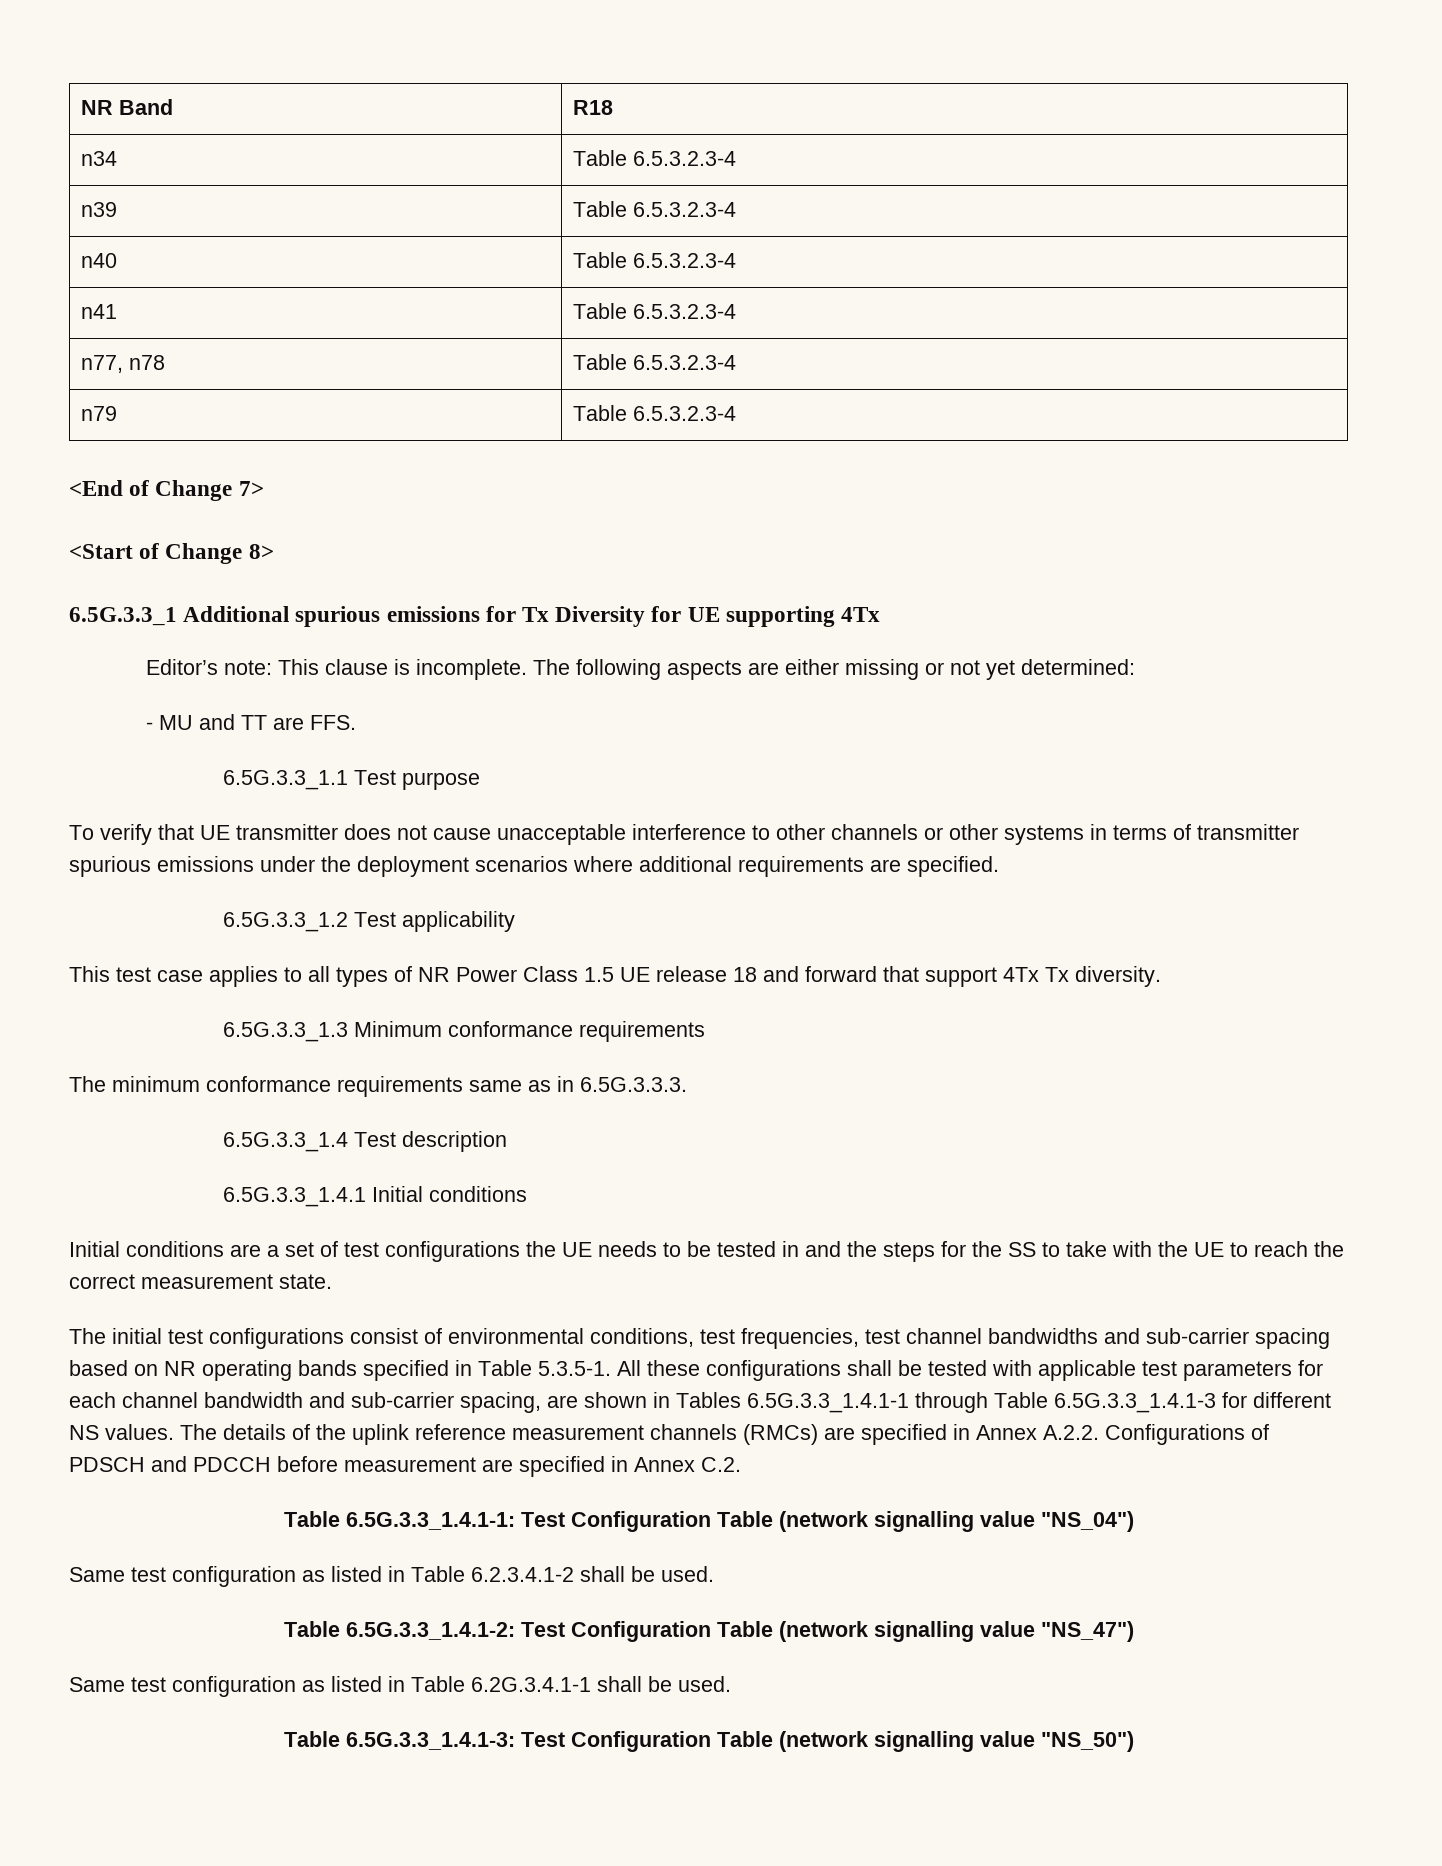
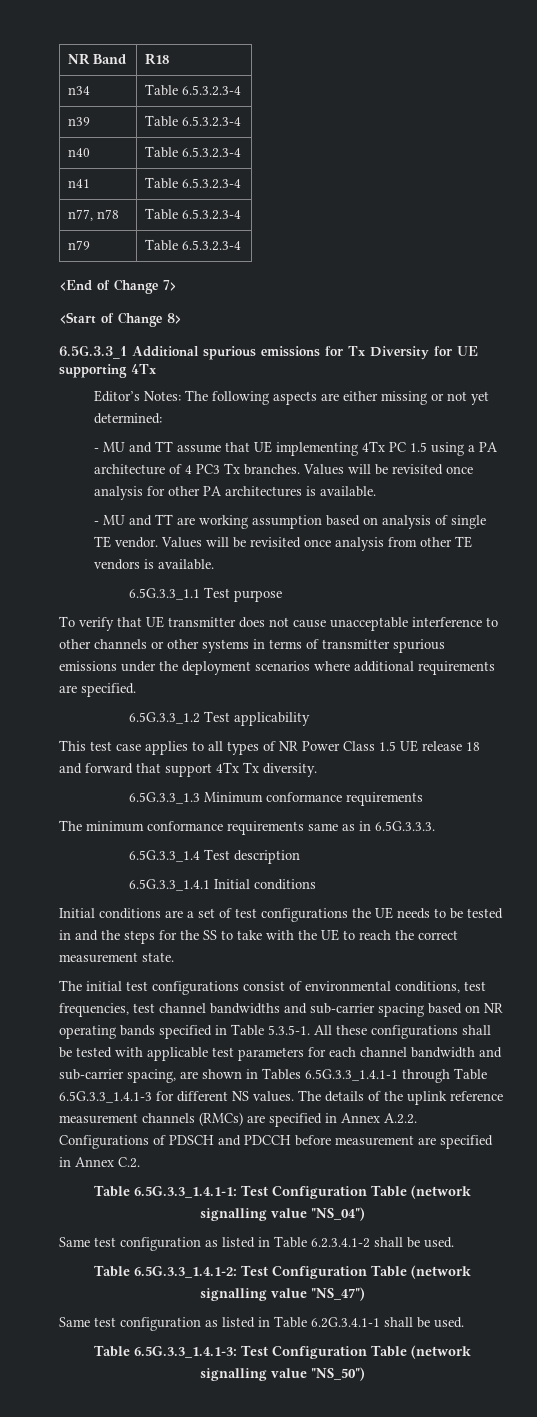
- Editor’s note: This clause is incomplete. The following aspects are either missing or not yet determined:
+ Editor’s Notes: The following aspects are either missing or not yet determined:
+ - MU and TT assume that UE implementing 4Tx PC 1.5 using a PA architecture of 4 PC3 Tx branches. Values will be revisited once analysis for other PA architectures is available.
- - MU and TT are FFS.
+ - MU and TT are working assumption based on analysis of single TE vendor. Values will be revisited once analysis from other TE vendors is available.

